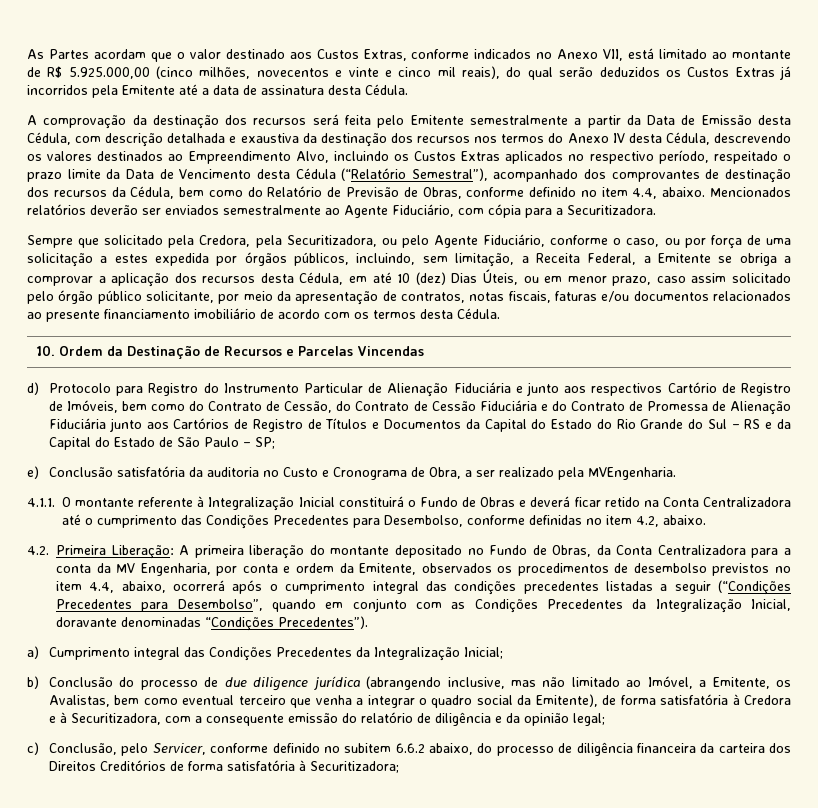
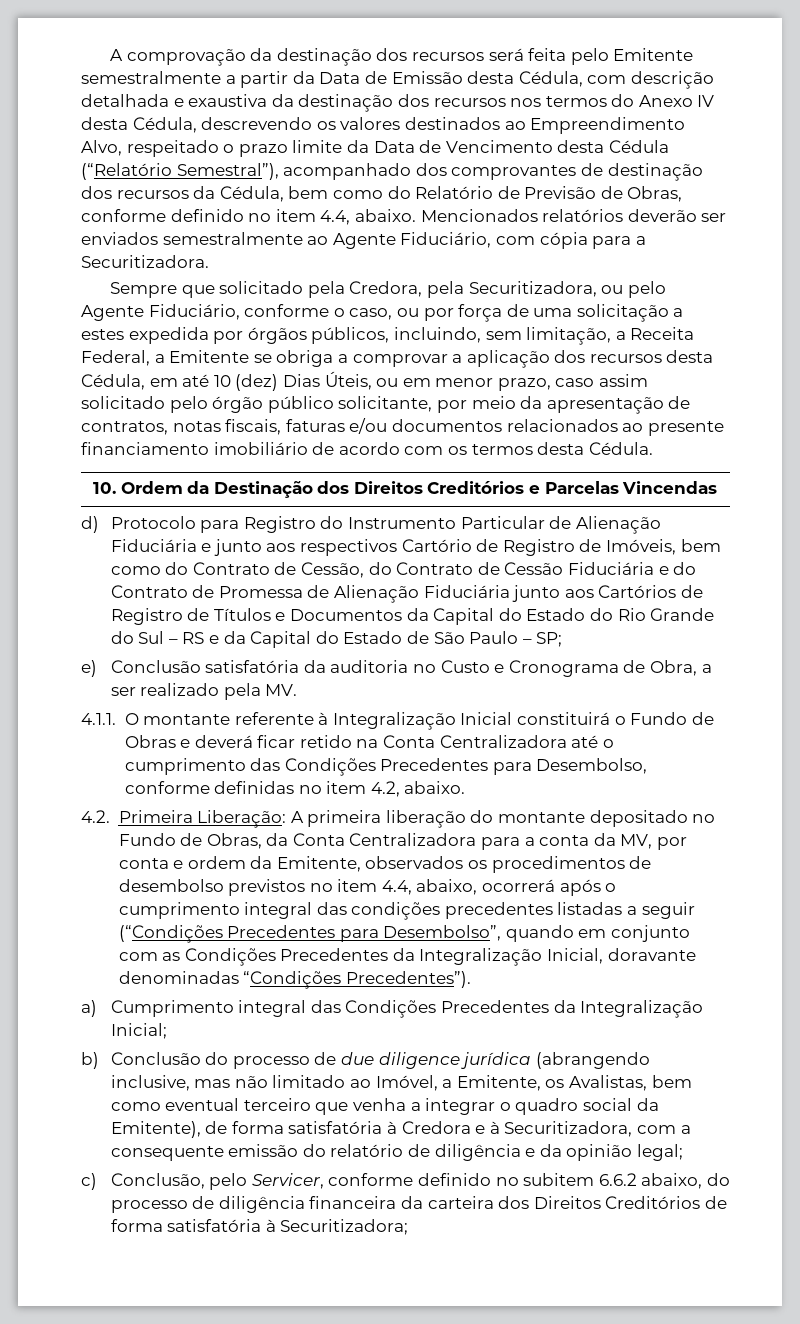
- As Partes acordam que o valor destinado aos Custos Extras, conforme indicados no Anexo VII, está limitado ao montante de R$ 5.925.000,00 (cinco milhões, novecentos e vinte e cinco mil reais), do qual serão deduzidos os Custos Extras já incorridos pela Emitente até a data de assinatura desta Cédula.
- A comprovação da destinação dos recursos será feita pelo Emitente semestralmente a partir da Data de Emissão desta Cédula, com descrição detalhada e exaustiva da destinação dos recursos nos termos do Anexo IV desta Cédula, descrevendo os valores destinados ao Empreendimento Alvo, incluindo os Custos Extras aplicados no respectivo período, respeitado o prazo limite da Data de Vencimento desta Cédula (“Relatório Semestral”), acompanhado dos comprovantes de destinação dos recursos da Cédula, bem como do Relatório de Previsão de Obras, conforme definido no item 4.4, abaixo.
+ A comprovação da destinação dos recursos será feita pelo Emitente semestralmente a partir da Data de Emissão desta Cédula, com descrição detalhada e exaustiva da destinação dos recursos nos termos do Anexo IV desta Cédula, descrevendo os valores destinados ao Empreendimento Alvo, respeitado o prazo limite da Data de Vencimento desta Cédula (“Relatório Semestral”), acompanhado dos comprovantes de destinação dos recursos da Cédula, bem como do Relatório de Previsão de Obras, conforme definido no item 4.4, abaixo.
- 10. Ordem da Destinação de Recursos e Parcelas Vincendas
+ 10. Ordem da Destinação dos Direitos Creditórios e Parcelas Vincendas
- e) Conclusão satisfatória da auditoria no Custo e Cronograma de Obra, a ser realizado pela MVEngenharia.
+ e) Conclusão satisfatória da auditoria no Custo e Cronograma de Obra, a ser realizado pela MV.
- A primeira liberação do montante depositado no Fundo de Obras, da Conta Centralizadora para a conta da MV Engenharia, por conta e ordem da Emitente, observados os procedimentos de desembolso previstos no item 4.4, abaixo, ocorrerá após o cumprimento integral das condições precedentes listadas a seguir (“Condições Precedentes para Desembolso”, quando em conjunto com as Condições Precedentes da Integralização Inicial, doravante denominadas “Condições Precedentes”).
+ A primeira liberação do montante depositado no Fundo de Obras, da Conta Centralizadora para a conta da MV, por conta e ordem da Emitente, observados os procedimentos de desembolso previstos no item 4.4, abaixo, ocorrerá após o cumprimento integral das condições precedentes listadas a seguir (“Condições Precedentes para Desembolso”, quando em conjunto com as Condições Precedentes da Integralização Inicial, doravante denominadas “Condições Precedentes”).

